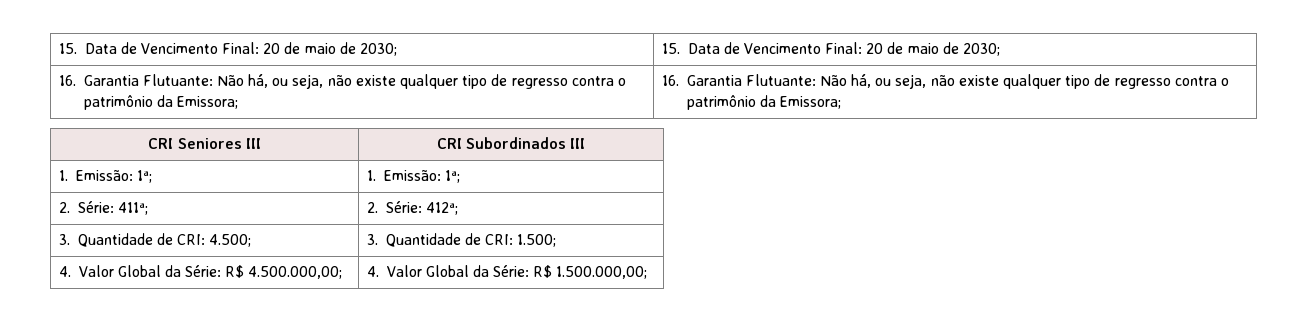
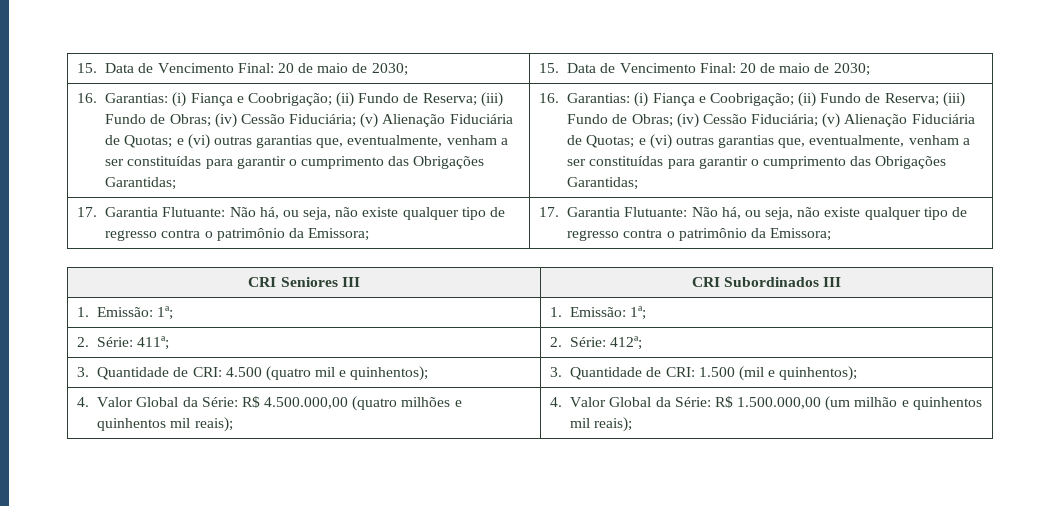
- 16. Garantia Flutuante: Não há, ou seja, não existe qualquer tipo de regresso contra o patrimônio da Emissora; | 16. Garantia Flutuante: Não há, ou seja, não existe qualquer tipo de regresso contra o patrimônio da Emissora;
+ 16. Garantias: (i) Fiança e Coobrigação; (ii) Fundo de Reserva; (iii) Fundo de Obras; (iv) Cessão Fiduciária; (v) Alienação Fiduciária de Quotas; e (vi) outras garantias que, eventualmente, venham a ser constituídas para garantir o cumprimento das Obrigações Garantidas; | 16. Garantias: (i) Fiança e Coobrigação; (ii) Fundo de Reserva; (iii) Fundo de Obras; (iv) Cessão Fiduciária; (v) Alienação Fiduciária de Quotas; e (vi) outras garantias que, eventualmente, venham a ser constituídas para garantir o cumprimento das Obrigações Garantidas;
+ 17. Garantia Flutuante: Não há, ou seja, não existe qualquer tipo de regresso contra o patrimônio da Emissora; | 17. Garantia Flutuante: Não há, ou seja, não existe qualquer tipo de regresso contra o patrimônio da Emissora;
- 3. Quantidade de CRI: 4.500; | 3. Quantidade de CRI: 1.500;
- 4. Valor Global da Série: R$ 4.500.000,00; | 4. Valor Global da Série: R$ 1.500.000,00;
+ 3. Quantidade de CRI: 4.500 (quatro mil e quinhentos); | 3. Quantidade de CRI: 1.500 (mil e quinhentos);
+ 4. Valor Global da Série: R$ 4.500.000,00 (quatro milhões e quinhentos mil reais); | 4. Valor Global da Série: R$ 1.500.000,00 (um milhão e quinhentos mil reais);

